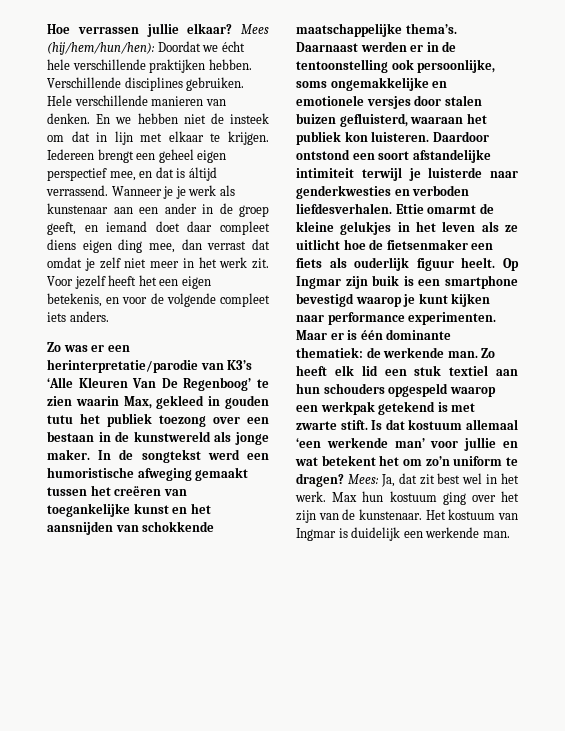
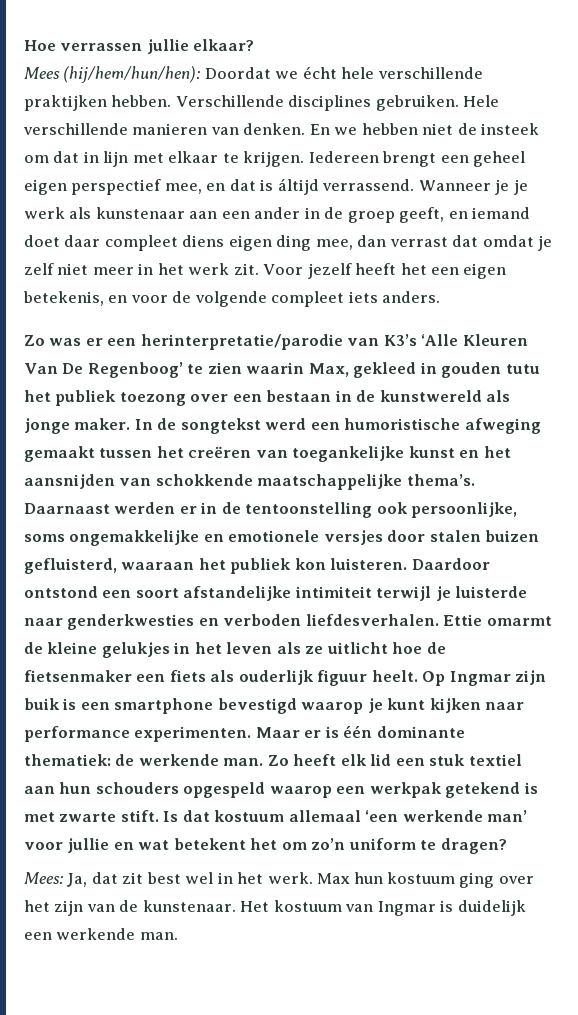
- Hoe verrassen jullie elkaar? Mees (hij/hem/hun/hen): Doordat we écht hele verschillende praktijken hebben.
+ Hoe verrassen jullie elkaar?
+ Mees (hij/hem/hun/hen): Doordat we écht hele verschillende praktijken hebben.
- Is dat kostuum allemaal ‘een werkende man’ voor jullie en wat betekent het om zo’n uniform te dragen? Mees: Ja, dat zit best wel in het werk.
+ Is dat kostuum allemaal ‘een werkende man’ voor jullie en wat betekent het om zo’n uniform te dragen?
+ Mees: Ja, dat zit best wel in het werk.

